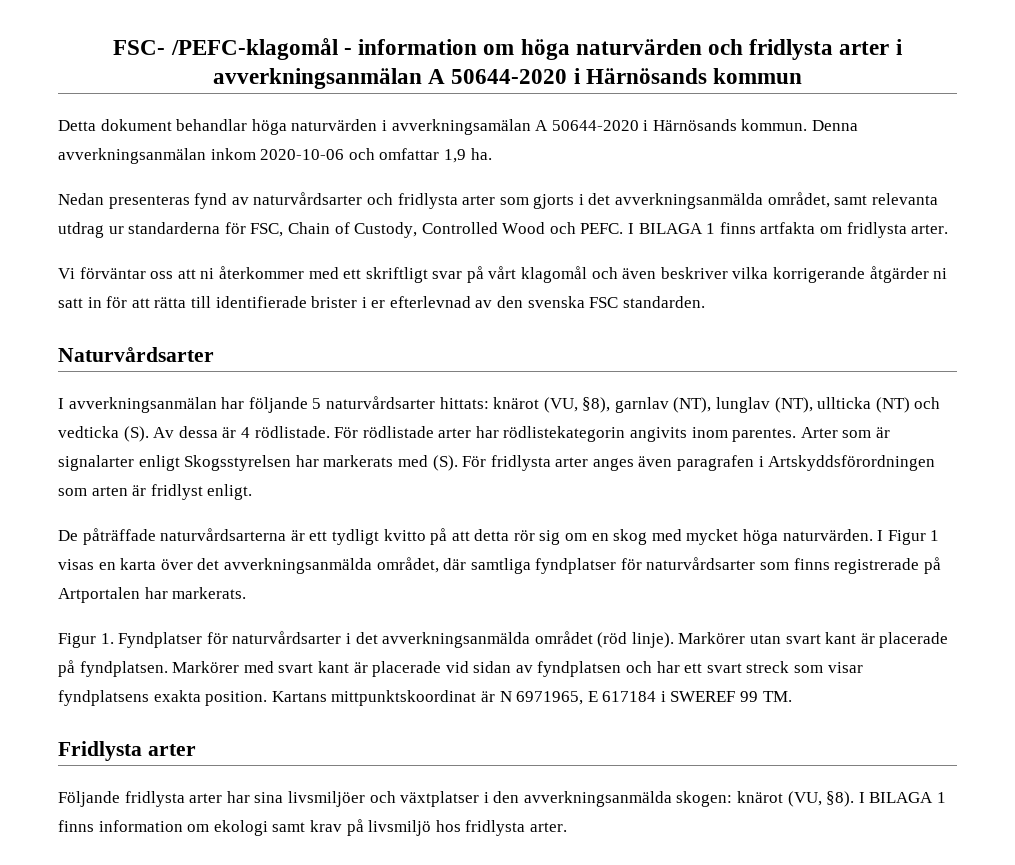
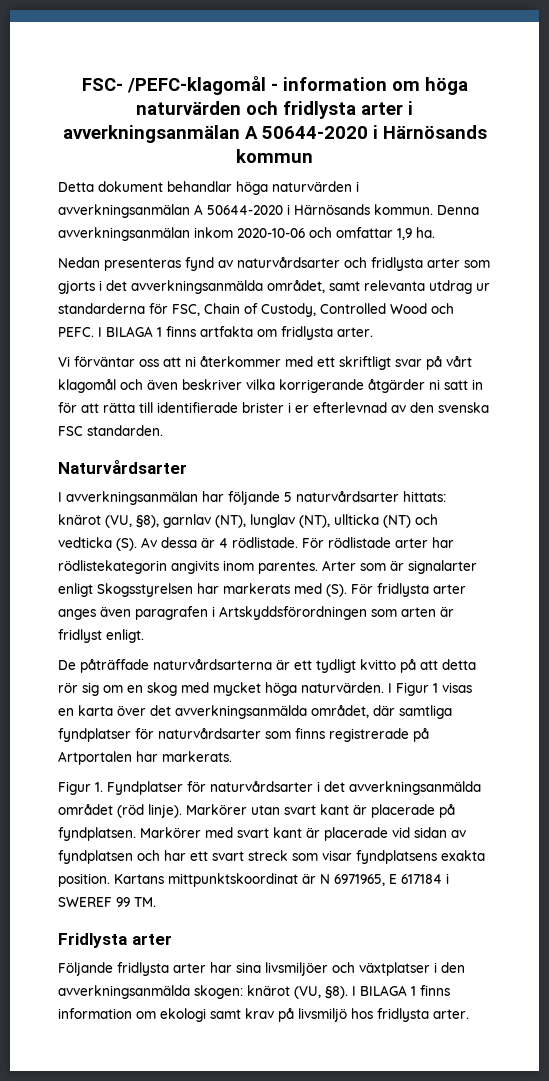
- Detta dokument behandlar höga naturvärden i avverkningsamälan A 50644-2020 i Härnösands kommun.
+ Detta dokument behandlar höga naturvärden i avverkningsanmälan A 50644-2020 i Härnösands kommun.

